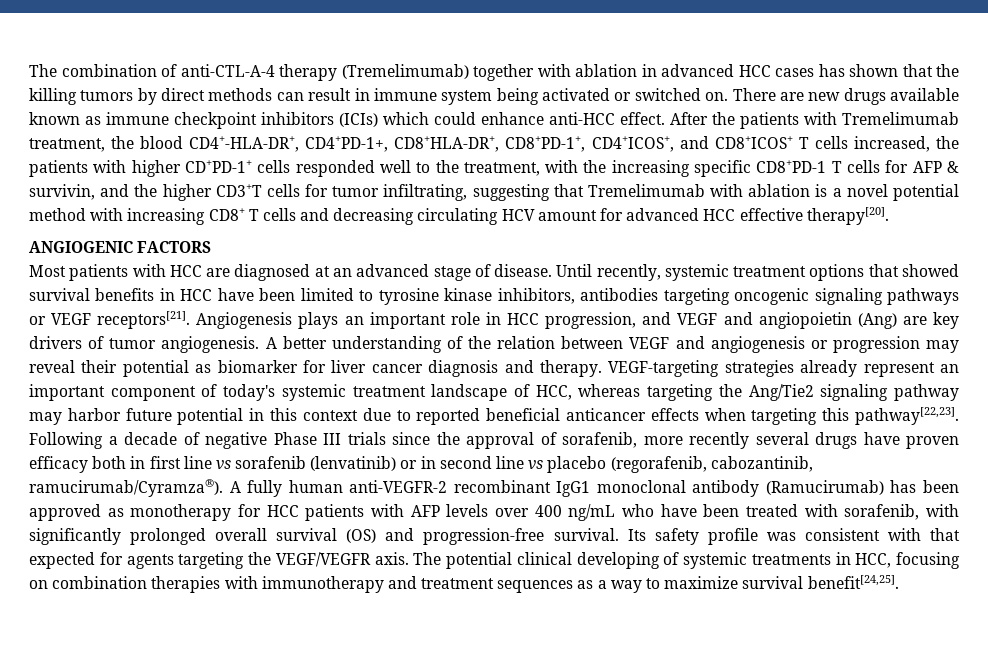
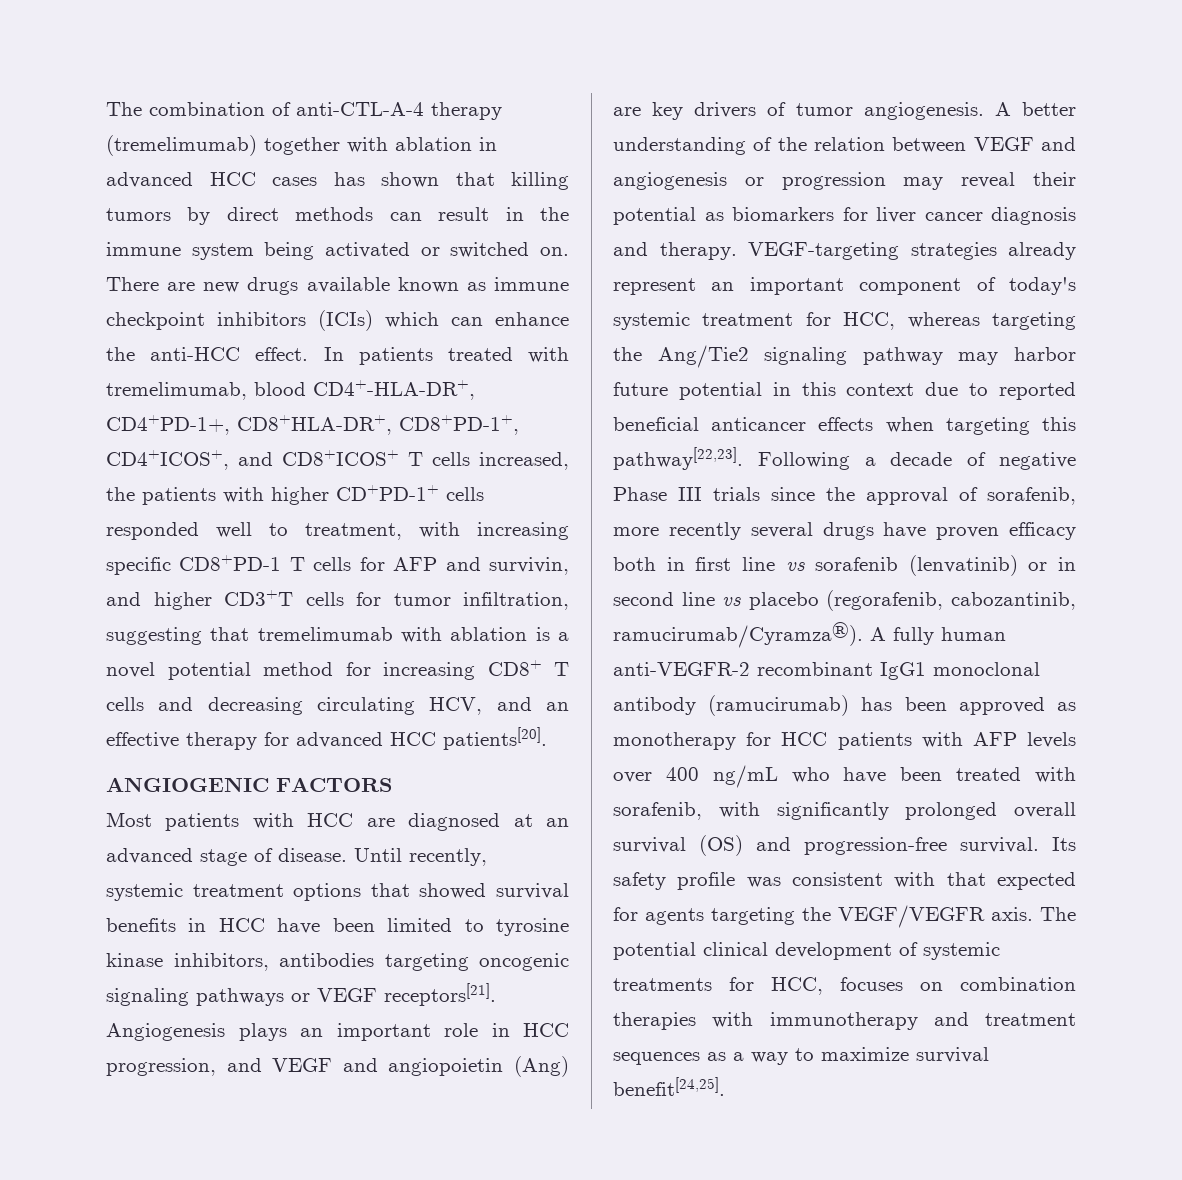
- The combination of anti-CTL-A-4 therapy (Tremelimumab) together with ablation in advanced HCC cases has shown that the killing tumors by direct methods can result in immune system being activated or switched on.
+ The combination of anti-CTL-A-4 therapy (tremelimumab) together with ablation in advanced HCC cases has shown that killing tumors by direct methods can result in the immune system being activated or switched on.
- There are new drugs available known as immune checkpoint inhibitors (ICIs) which could enhance anti-HCC effect. After the patients with Tremelimumab treatment, the blood CD4+-HLA-DR+, CD4+PD-1+, CD8+HLA-DR+, CD8+PD-1+, CD4+ICOS+, and CD8+ICOS+ T cells increased, the patients with higher CD+PD-1+ cells responded well to the treatment, with the increasing specific CD8+PD-1 T cells for AFP & survivin, and the higher CD3+T cells for tumor infiltrating, suggesting that Tremelimumab with ablation is a novel potential method with increasing CD8+ T cells and decreasing circulating HCV amount for advanced HCC effective therapy[20].
+ There are new drugs available known as immune checkpoint inhibitors (ICIs) which can enhance the anti-HCC effect. In patients treated with tremelimumab, blood CD4+-HLA-DR+, CD4+PD-1+, CD8+HLA-DR+, CD8+PD-1+, CD4+ICOS+, and CD8+ICOS+ T cells increased, the patients with higher CD+PD-1+ cells responded well to treatment, with increasing specific CD8+PD-1 T cells for AFP and survivin, and higher CD3+T cells for tumor infiltration, suggesting that tremelimumab with ablation is a novel potential method for increasing CD8+ T cells and decreasing circulating HCV, and an effective therapy for advanced HCC patients[20].
- A better understanding of the relation between VEGF and angiogenesis or progression may reveal their potential as biomarker for liver cancer diagnosis and therapy.
+ A better understanding of the relation between VEGF and angiogenesis or progression may reveal their potential as biomarkers for liver cancer diagnosis and therapy.
- VEGF-targeting strategies already represent an important component of today's systemic treatment landscape of HCC, whereas targeting the Ang/Tie2 signaling pathway may harbor future potential in this context due to reported beneficial anticancer effects when targeting this pathway[22,23].
+ VEGF-targeting strategies already represent an important component of today's systemic treatment for HCC, whereas targeting the Ang/Tie2 signaling pathway may harbor future potential in this context due to reported beneficial anticancer effects when targeting this pathway[22,23].
- A fully human anti-VEGFR-2 recombinant IgG1 monoclonal antibody (Ramucirumab) has been approved as monotherapy for HCC patients with AFP levels over 400 ng/mL who have been treated with sorafenib, with significantly prolonged overall survival (OS) and progression-free survival.
+ A fully human anti-VEGFR-2 recombinant IgG1 monoclonal antibody (ramucirumab) has been approved as monotherapy for HCC patients with AFP levels over 400 ng/mL who have been treated with sorafenib, with significantly prolonged overall survival (OS) and progression-free survival.
- The potential clinical developing of systemic treatments in HCC, focusing on combination therapies with immunotherapy and treatment sequences as a way to maximize survival benefit[24,25].
+ The potential clinical development of systemic treatments for HCC, focuses on combination therapies with immunotherapy and treatment sequences as a way to maximize survival benefit[24,25].

